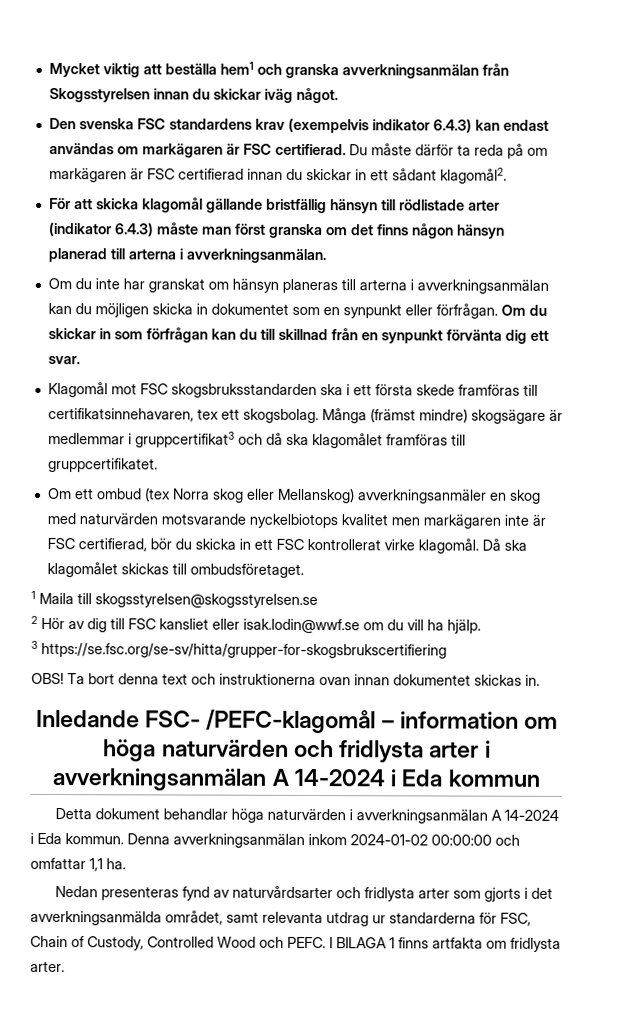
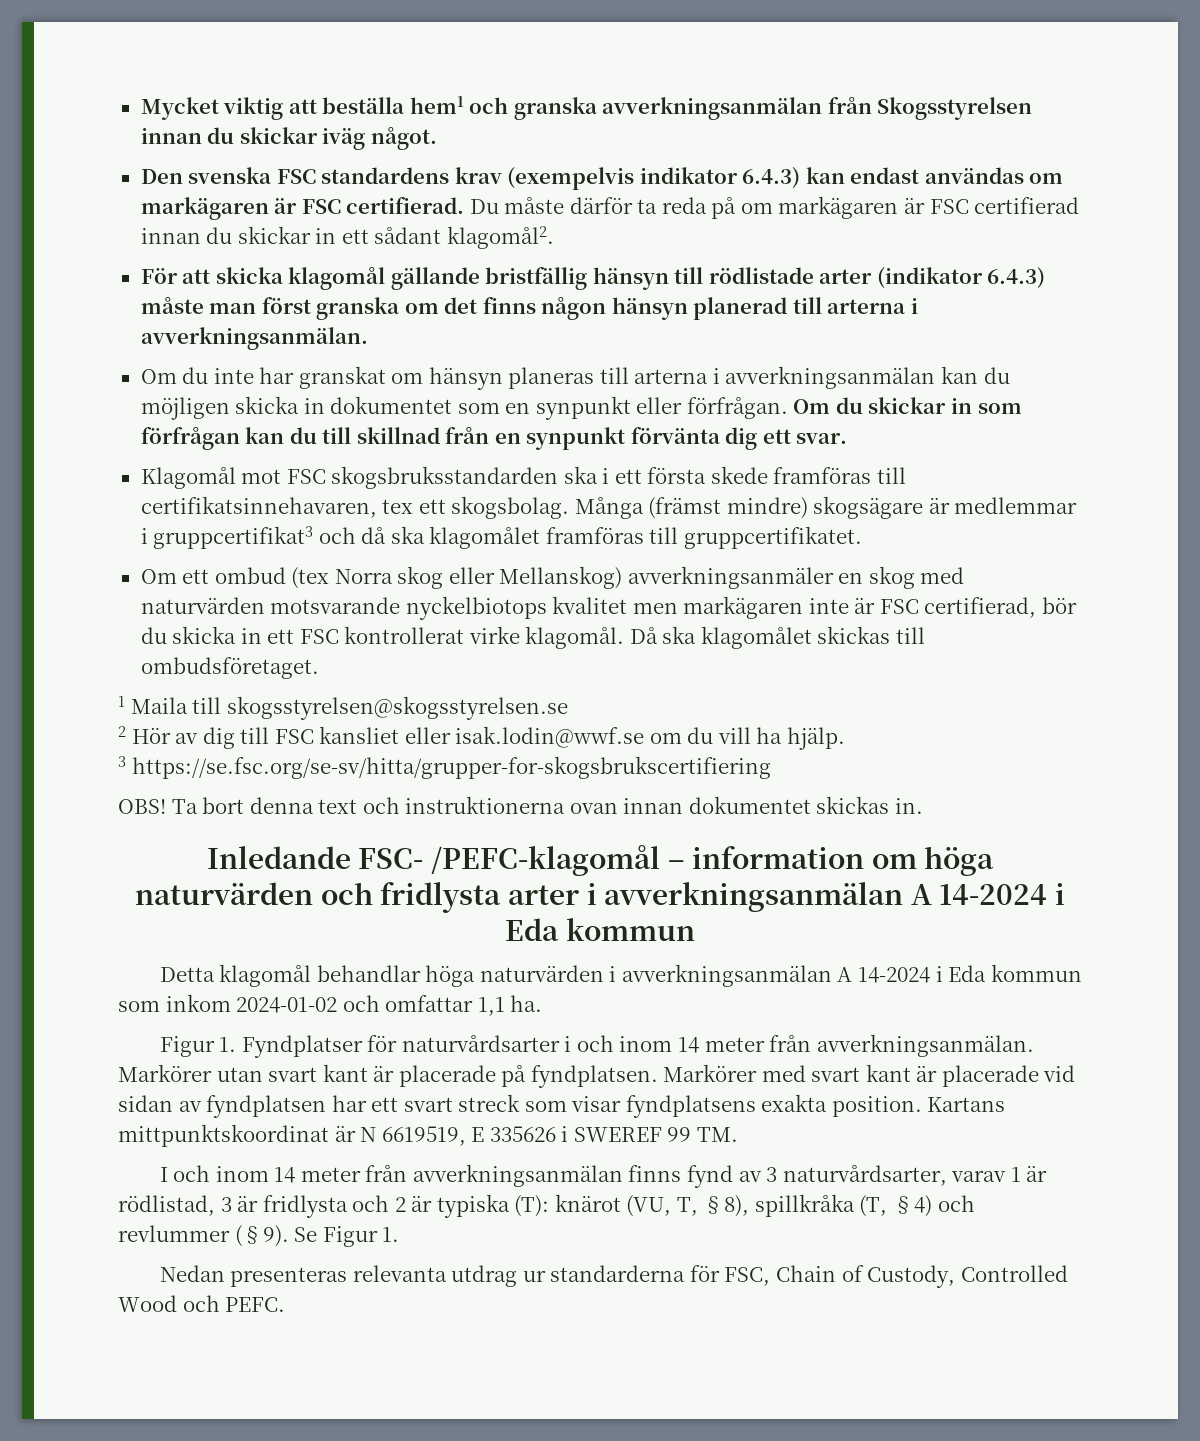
- Detta dokument behandlar höga naturvärden i avverkningsanmälan A 14-2024 i Eda kommun. Denna avverkningsanmälan inkom 2024-01-02 00:00:00 och omfattar 1,1 ha.
+ Detta klagomål behandlar höga naturvärden i avverkningsanmälan A 14-2024 i Eda kommun som inkom 2024-01-02 och omfattar 1,1 ha.
- Nedan presenteras fynd av naturvårdsarter och fridlysta arter som gjorts i det avverkningsanmälda området, samt relevanta utdrag ur standarderna för FSC, Chain of Custody, Controlled Wood och PEFC. I BILAGA 1 finns artfakta om fridlysta arter.
+ Figur 1. Fyndplatser för naturvårdsarter i och inom 14 meter från avverkningsanmälan. Markörer utan svart kant är placerade på fyndplatsen. Markörer med svart kant är placerade vid sidan av fyndplatsen har ett svart streck som visar fyndplatsens exakta position. Kartans mittpunktskoordinat är N 6619519, E 335626 i SWEREF 99 TM.
+ I och inom 14 meter från avverkningsanmälan finns fynd av 3 naturvårdsarter, varav 1 är rödlistad, 3 är fridlysta och 2 är typiska (T): knärot (VU, T, §8), spillkråka (T, §4) och revlummer (§9). Se Figur 1.
+ Nedan presenteras relevanta utdrag ur standarderna för FSC, Chain of Custody, Controlled Wood och PEFC.

